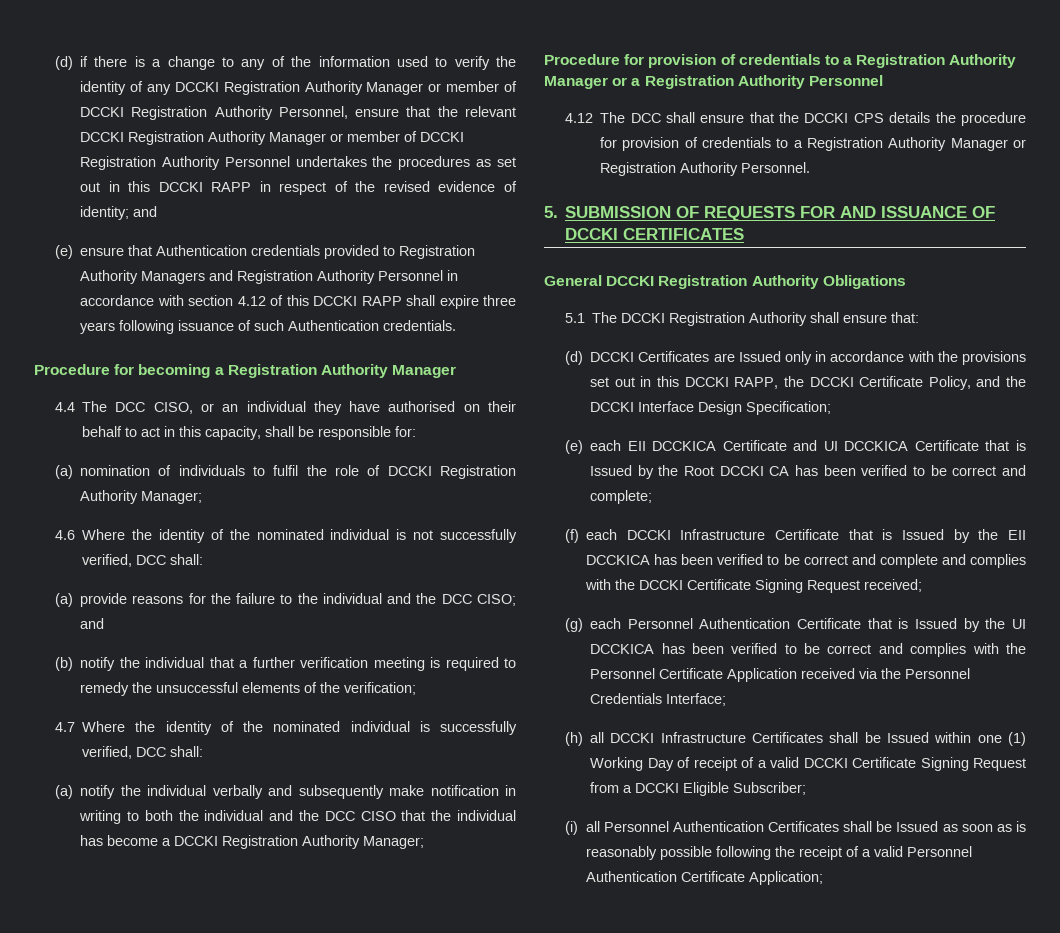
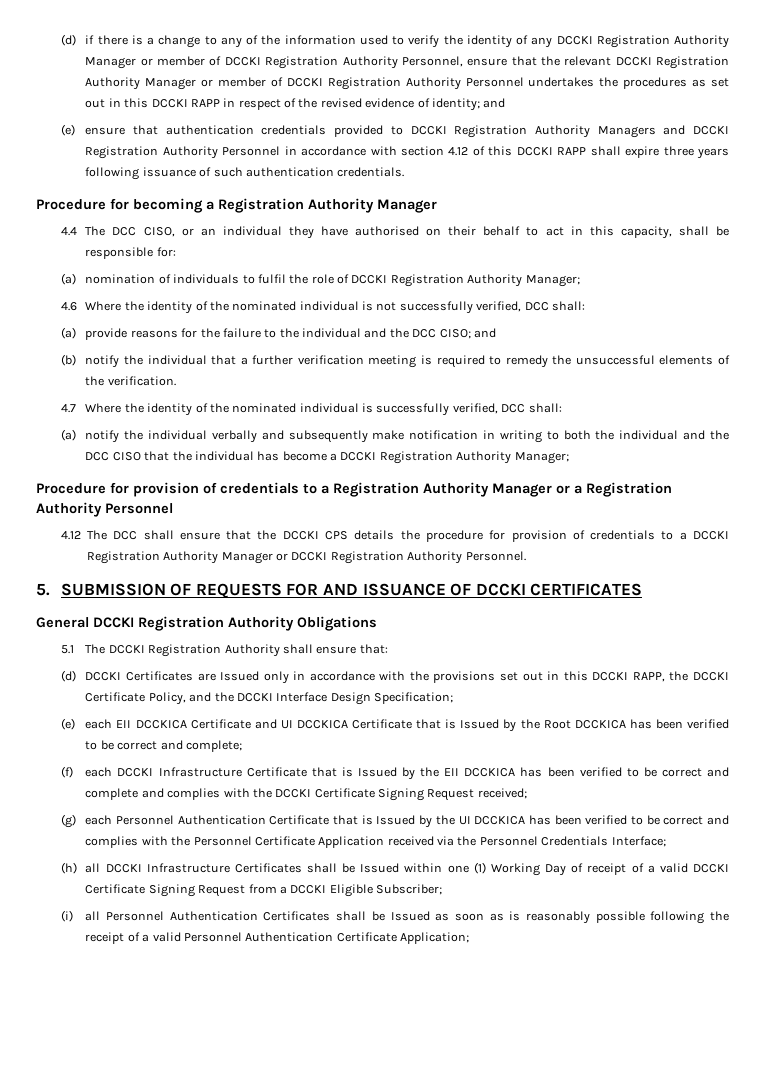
- (e) ensure that Authentication credentials provided to Registration Authority Managers and Registration Authority Personnel in accordance with section 4.12 of this DCCKI RAPP shall expire three years following issuance of such Authentication credentials.
+ (e) ensure that authentication credentials provided to DCCKI Registration Authority Managers and DCCKI Registration Authority Personnel in accordance with section 4.12 of this DCCKI RAPP shall expire three years following issuance of such authentication credentials.
- (b) notify the individual that a further verification meeting is required to remedy the unsuccessful elements of the verification;
+ (b) notify the individual that a further verification meeting is required to remedy the unsuccessful elements of the verification.
- 4.12 The DCC shall ensure that the DCCKI CPS details the procedure for provision of credentials to a Registration Authority Manager or Registration Authority Personnel.
+ 4.12 The DCC shall ensure that the DCCKI CPS details the procedure for provision of credentials to a DCCKI Registration Authority Manager or DCCKI Registration Authority Personnel.
- (e) each EII DCCKICA Certificate and UI DCCKICA Certificate that is Issued by the Root DCCKI CA has been verified to be correct and complete;
+ (e) each EII DCCKICA Certificate and UI DCCKICA Certificate that is Issued by the Root DCCKICA has been verified to be correct and complete;

